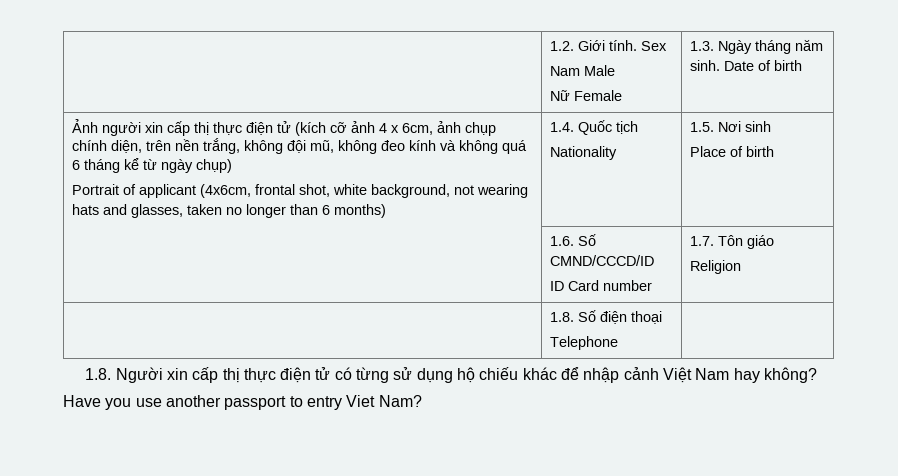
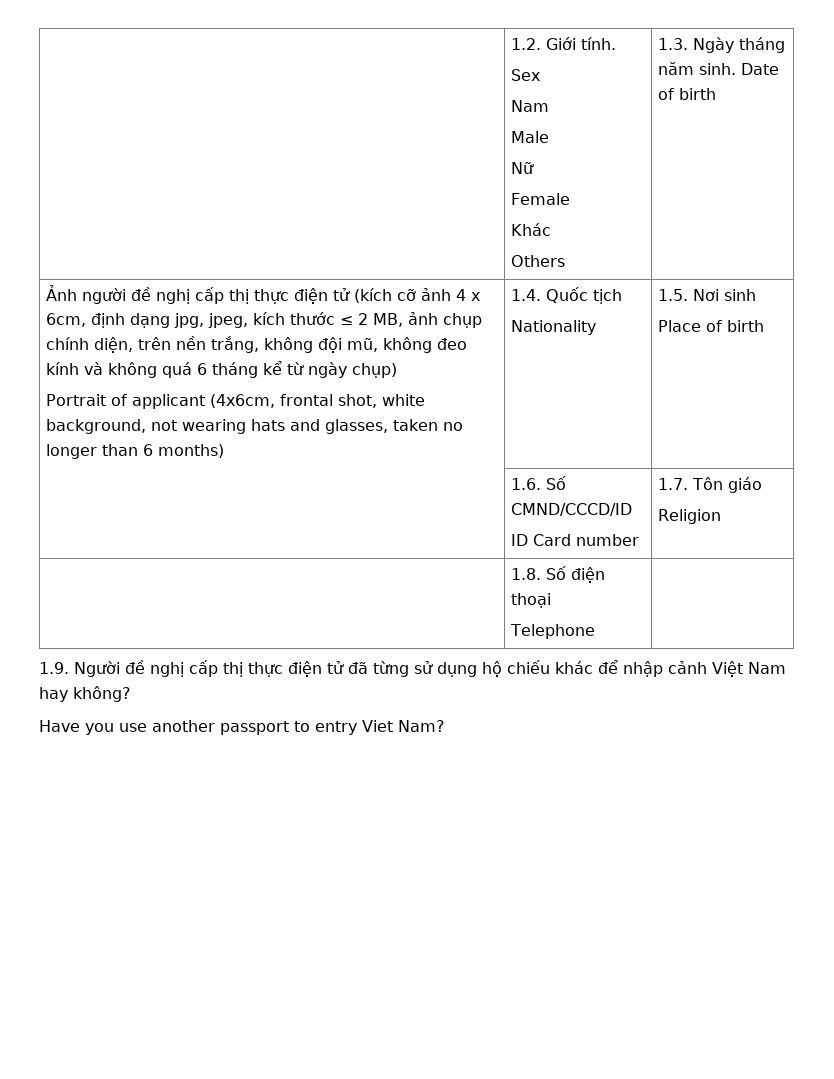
- | 1.2. Giới tính. Sex
- Nam Male
- Nữ Female | 1.3. Ngày tháng năm sinh. Date of birth
+ | 1.2. Giới tính.
+ Sex
+ Nam
+ Male
+ Nữ
+ Female
+ Khác
+ Others | 1.3. Ngày tháng năm sinh. Date of birth
- Ảnh người xin cấp thị thực điện tử (kích cỡ ảnh 4 x 6cm, ảnh chụp chính diện, trên nền trắng, không đội mũ, không đeo kính và không quá 6 tháng kể từ ngày chụp)
+ Ảnh người đề nghị cấp thị thực điện tử (kích cỡ ảnh 4 x 6cm, định dạng jpg, jpeg, kích thước ≤ 2 MB, ảnh chụp chính diện, trên nền trắng, không đội mũ, không đeo kính và không quá 6 tháng kể từ ngày chụp)
- 1.8. Người xin cấp thị thực điện tử có từng sử dụng hộ chiếu khác để nhập cảnh Việt Nam hay không?
+ 1.9. Người đề nghị cấp thị thực điện tử đã từng sử dụng hộ chiếu khác để nhập cảnh Việt Nam hay không?

